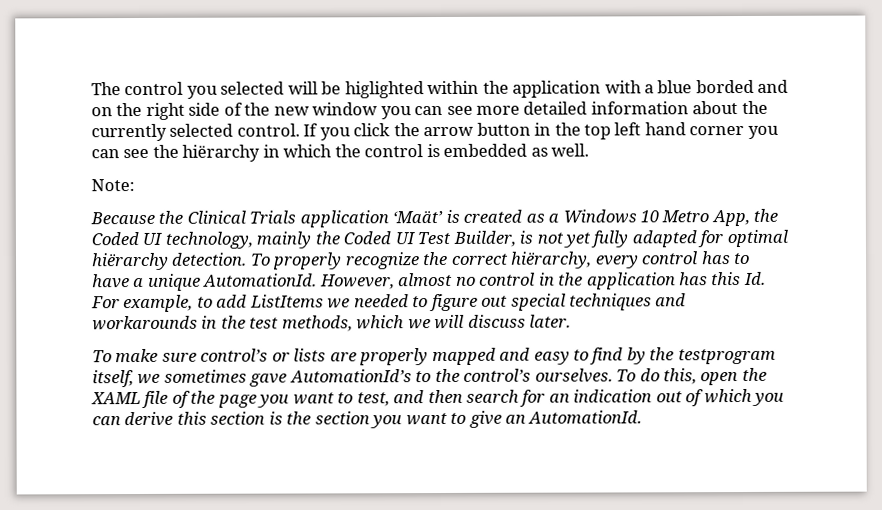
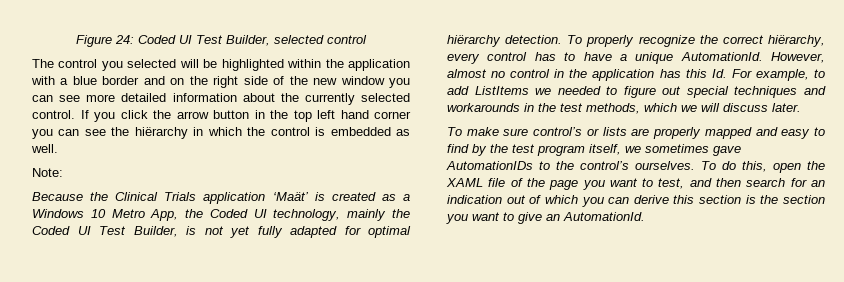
+ Figure 24: Coded UI Test Builder, selected control
- The control you selected will be higlighted within the application with a blue borded and on the right side of the new window you can see more detailed information about the currently selected control.
+ The control you selected will be highlighted within the application with a blue border and on the right side of the new window you can see more detailed information about the currently selected control.
- To make sure control’s or lists are properly mapped and easy to find by the testprogram itself, we sometimes gave AutomationId’s to the control’s ourselves.
+ To make sure control’s or lists are properly mapped and easy to find by the test program itself, we sometimes gave AutomationIDs to the control’s ourselves.

